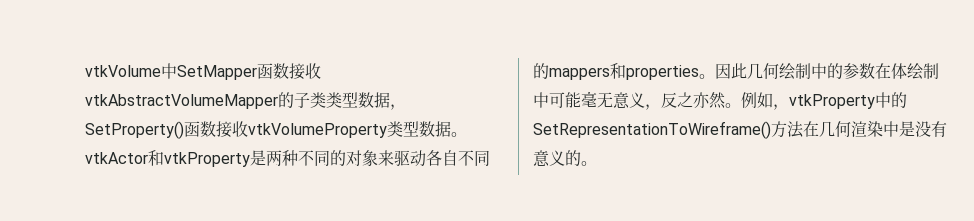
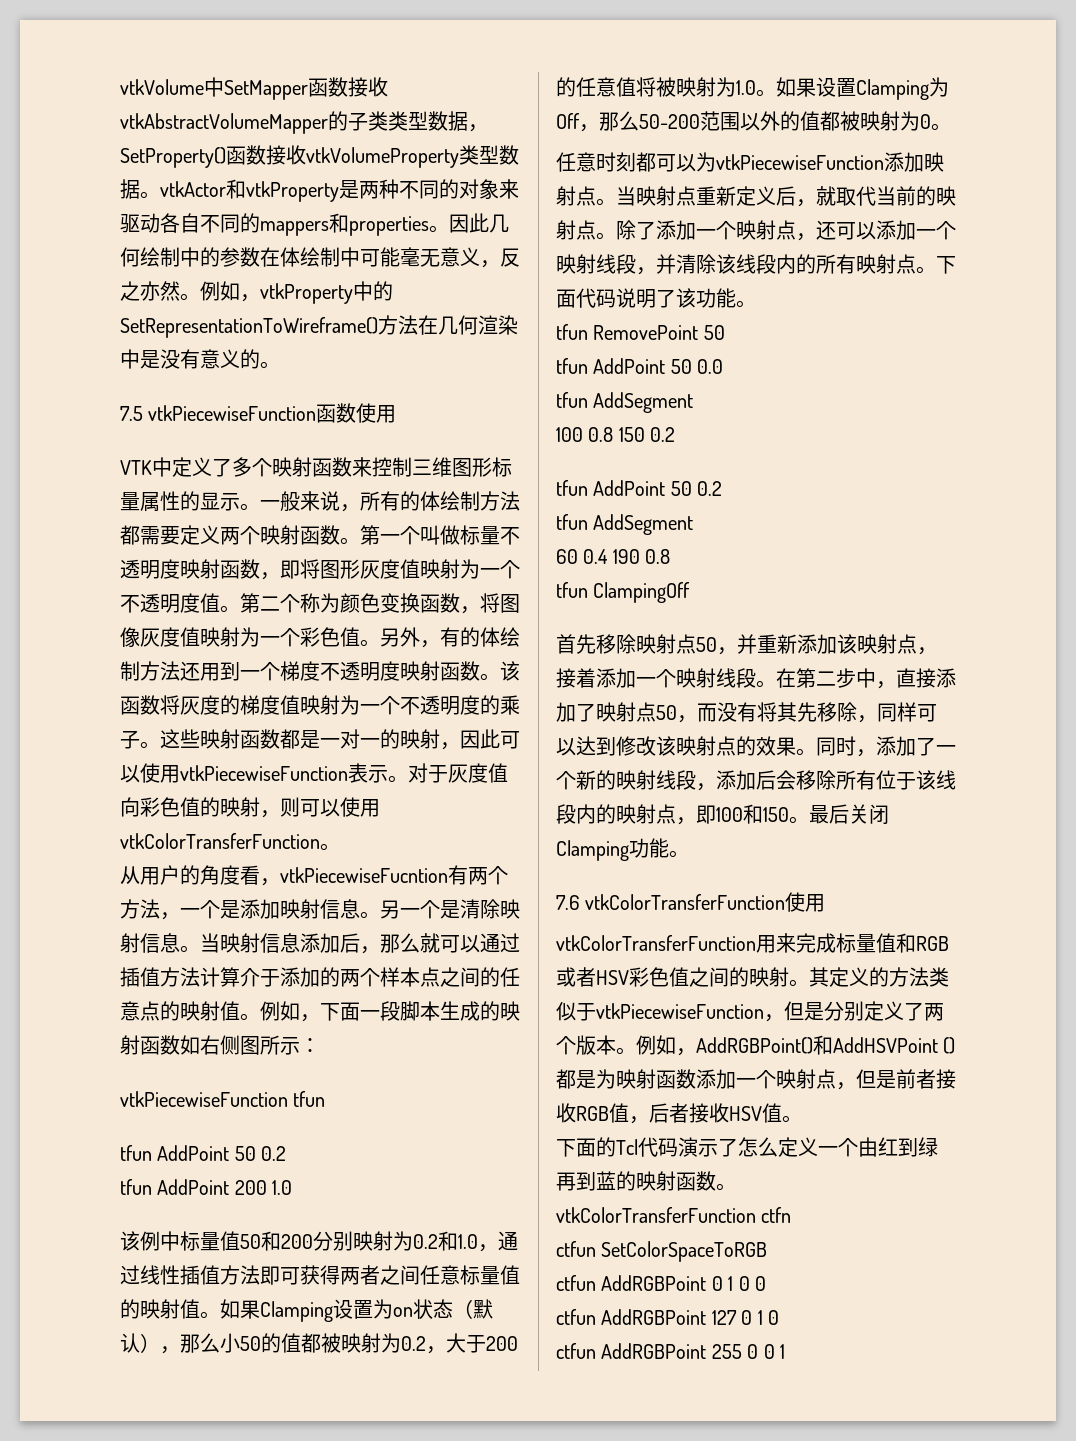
+ 7.5 vtkPiecewiseFunction函数使用
+ VTK中定义了多个映射函数来控制三维图形标量属性的显示。一般来说，所有的体绘制方法都需要定义两个映射函数。第一个叫做标量不透明度映射函数，即将图形灰度值映射为一个不透明度值。第二个称为颜色变换函数，将图像灰度值映射为一个彩色值。另外，有的体绘制方法还用到一个梯度不透明度映射函数。该函数将灰度的梯度值映射为一个不透明度的乘子。这些映射函数都是一对一的映射，因此可以使用vtkPiecewiseFunction表示。对于灰度值向彩色值的映射，则可以使用vtkColorTransferFunction。
+ 从用户的角度看，vtkPiecewiseFucntion有两个方法，一个是添加映射信息。另一个是清除映射信息。当映射信息添加后，那么就可以通过插值方法计算介于添加的两个样本点之间的任意点的映射值。例如，下面一段脚本生成的映射函数如右侧图所示：
+ vtkPiecewiseFunction tfun
+ tfun AddPoint 50 0.2
+ tfun AddPoint 200 1.0
+ 该例中标量值50和200分别映射为0.2和1.0，通过线性插值方法即可获得两者之间任意标量值的映射值。如果Clamping设置为on状态（默认），那么小50的值都被映射为0.2，大于200的任意值将被映射为1.0。如果设置Clamping为Off，那么50-200范围以外的值都被映射为0。
+ 任意时刻都可以为vtkPiecewiseFunction添加映射点。当映射点重新定义后，就取代当前的映射点。除了添加一个映射点，还可以添加一个映射线段，并清除该线段内的所有映射点。下面代码说明了该功能。
+ tfun RemovePoint 50
+ tfun AddPoint 50 0.0
+ tfun AddSegment
+ 100 0.8 150 0.2
+ tfun AddPoint 50 0.2
+ tfun AddSegment
+ 60 0.4 190 0.8
+ tfun ClampingOff
+ 首先移除映射点50，并重新添加该映射点，接着添加一个映射线段。在第二步中，直接添加了映射点50，而没有将其先移除，同样可以达到修改该映射点的效果。同时，添加了一个新的映射线段，添加后会移除所有位于该线段内的映射点，即100和150。最后关闭Clamping功能。
+ 7.6 vtkColorTransferFunction使用
+ vtkColorTransferFunction用来完成标量值和RGB或者HSV彩色值之间的映射。其定义的方法类似于vtkPiecewiseFunction，但是分别定义了两个版本。例如，AddRGBPoint()和AddHSVPoint ()都是为映射函数添加一个映射点，但是前者接收RGB值，后者接收HSV值。
+ 下面的Tcl代码演示了怎么定义一个由红到绿再到蓝的映射函数。
+ vtkColorTransferFunction ctfn
+ ctfun SetColorSpaceToRGB
+ ctfun AddRGBPoint 0 1 0 0
+ ctfun AddRGBPoint 127 0 1 0
+ ctfun AddRGBPoint 255 0 0 1

